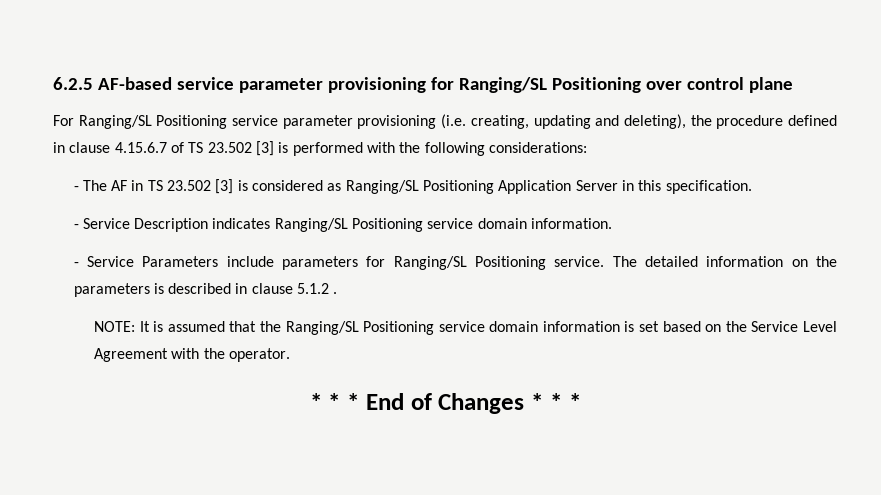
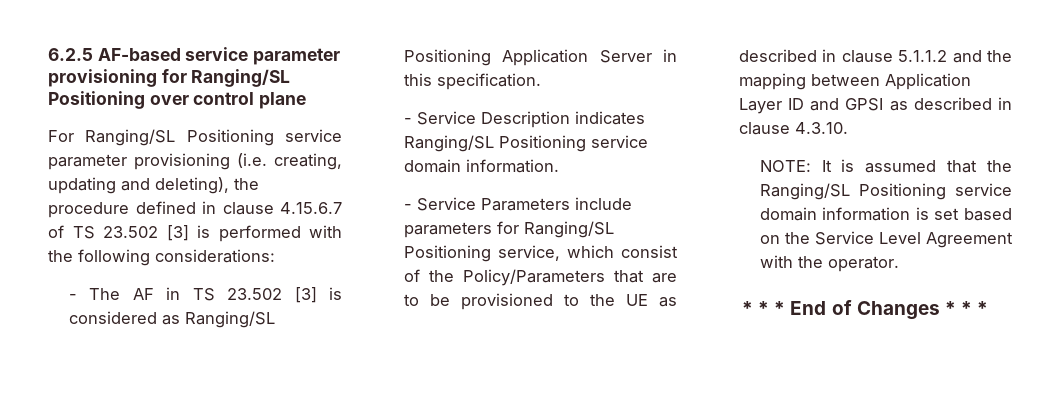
- - Service Parameters include parameters for Ranging/SL Positioning service. The detailed information on the parameters is described in clause 5.1.2 .
+ - Service Parameters include parameters for Ranging/SL Positioning service, which consist of the Policy/Parameters that are to be provisioned to the UE as described in clause 5.1.1.2 and the mapping between Application Layer ID and GPSI as described in clause 4.3.10.

